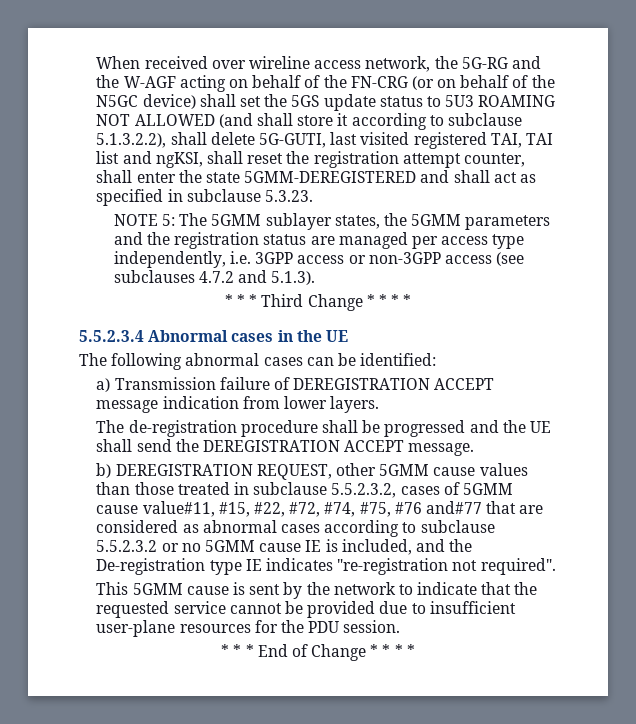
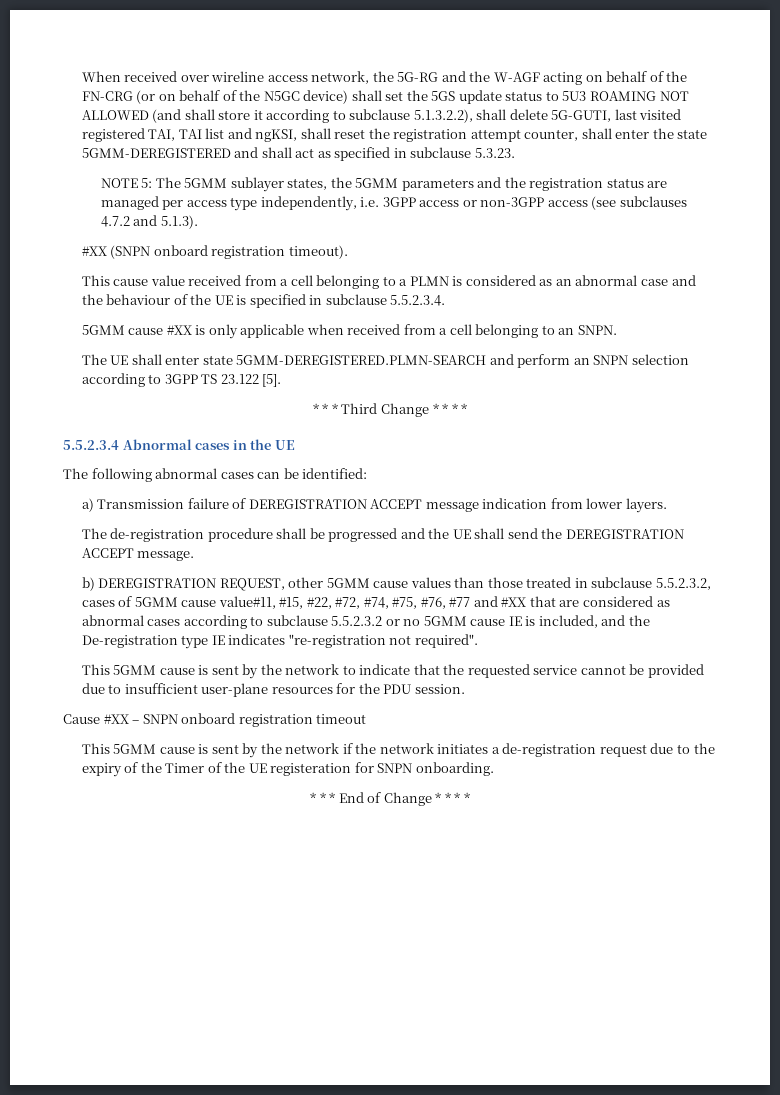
+ #XX (SNPN onboard registration timeout).
+ This cause value received from a cell belonging to a PLMN is considered as an abnormal case and the behaviour of the UE is specified in subclause 5.5.2.3.4.
+ 5GMM cause #XX is only applicable when received from a cell belonging to an SNPN.
+ The UE shall enter state 5GMM-DEREGISTERED.PLMN-SEARCH and perform an SNPN selection according to 3GPP TS 23.122 [5].
- b) DEREGISTRATION REQUEST, other 5GMM cause values than those treated in subclause 5.5.2.3.2, cases of 5GMM cause value#11, #15, #22, #72, #74, #75, #76 and#77 that are considered as abnormal cases according to subclause 5.5.2.3.2 or no 5GMM cause IE is included, and the De-registration type IE indicates "re-registration not required".
+ b) DEREGISTRATION REQUEST, other 5GMM cause values than those treated in subclause 5.5.2.3.2, cases of 5GMM cause value#11, #15, #22, #72, #74, #75, #76, #77 and #XX that are considered as abnormal cases according to subclause 5.5.2.3.2 or no 5GMM cause IE is included, and the De-registration type IE indicates "re-registration not required".
+ Cause #XX – SNPN onboard registration timeout
+ This 5GMM cause is sent by the network if the network initiates a de-registration request due to the expiry of the Timer of the UE registeration for SNPN onboarding.

